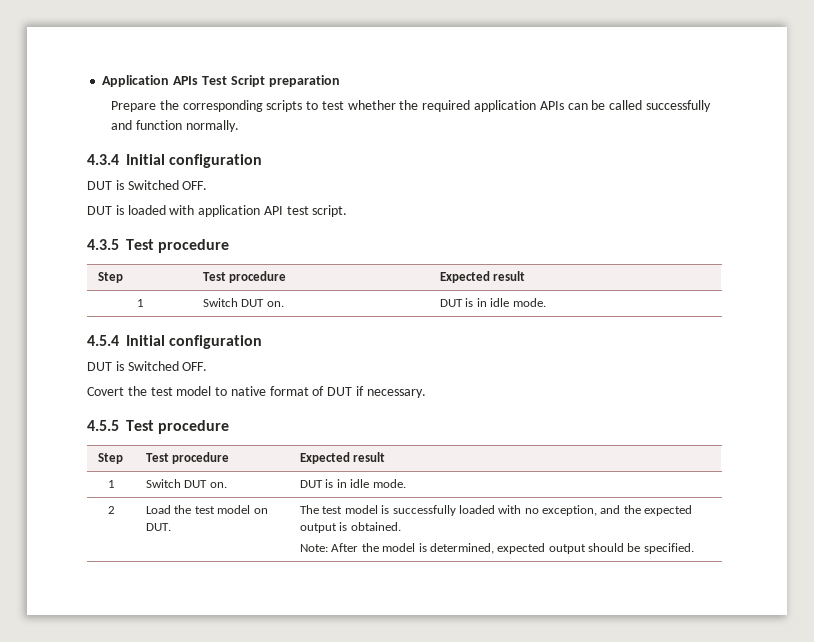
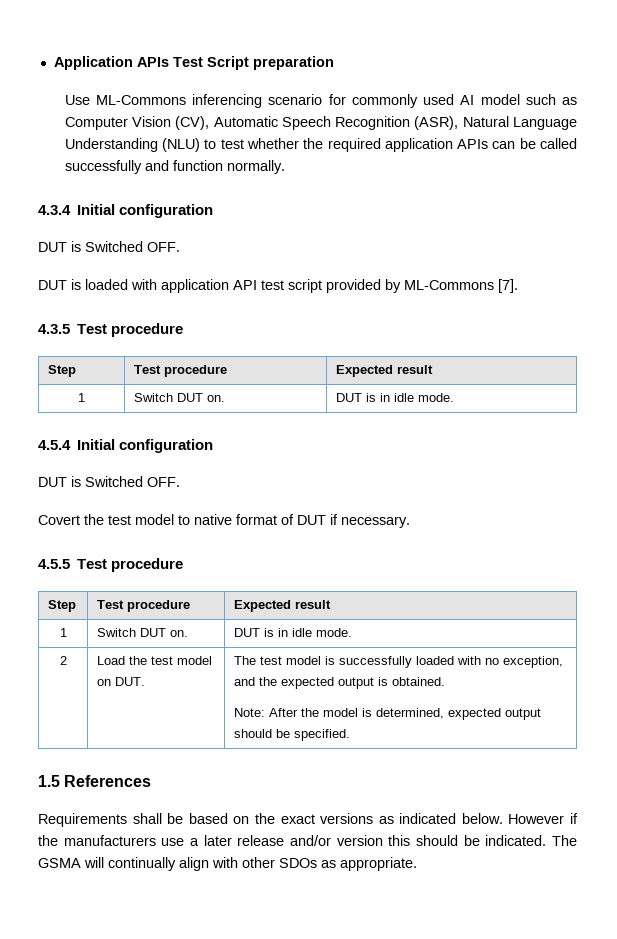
- Prepare the corresponding scripts to test whether the required application APIs can be called successfully and function normally.
+ Use ML-Commons inferencing scenario for commonly used AI model such as Computer Vision (CV), Automatic Speech Recognition (ASR), Natural Language Understanding (NLU) to test whether the required application APIs can be called successfully and function normally.
- DUT is loaded with application API test script.
+ DUT is loaded with application API test script provided by ML-Commons [7].
+ 1.5 References
+ Requirements shall be based on the exact versions as indicated below. However if the manufacturers use a later release and/or version this should be indicated. The GSMA will continually align with other SDOs as appropriate.

